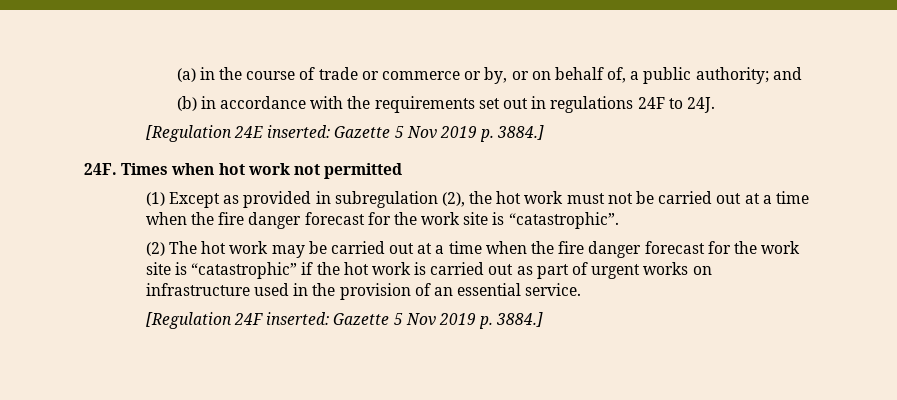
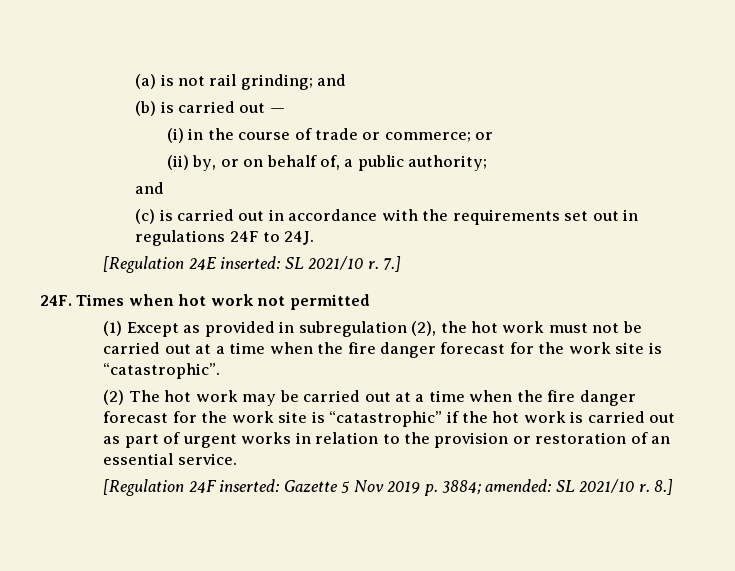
- (a) in the course of trade or commerce or by, or on behalf of, a public authority; and
- (b) in accordance with the requirements set out in regulations 24F to 24J.
+ (a) is not rail grinding; and
+ (b) is carried out —
+ (i) in the course of trade or commerce; or
+ (ii) by, or on behalf of, a public authority;
+ and
+ (c) is carried out in accordance with the requirements set out in regulations 24F to 24J.
- [Regulation 24E inserted: Gazette 5 Nov 2019 p. 3884.]
+ [Regulation 24E inserted: SL 2021/10 r. 7.]
- (2) The hot work may be carried out at a time when the fire danger forecast for the work site is “catastrophic” if the hot work is carried out as part of urgent works on infrastructure used in the provision of an essential service.
+ (2) The hot work may be carried out at a time when the fire danger forecast for the work site is “catastrophic” if the hot work is carried out as part of urgent works in relation to the provision or restoration of an essential service.
- [Regulation 24F inserted: Gazette 5 Nov 2019 p. 3884.]
+ [Regulation 24F inserted: Gazette 5 Nov 2019 p. 3884; amended: SL 2021/10 r. 8.]

